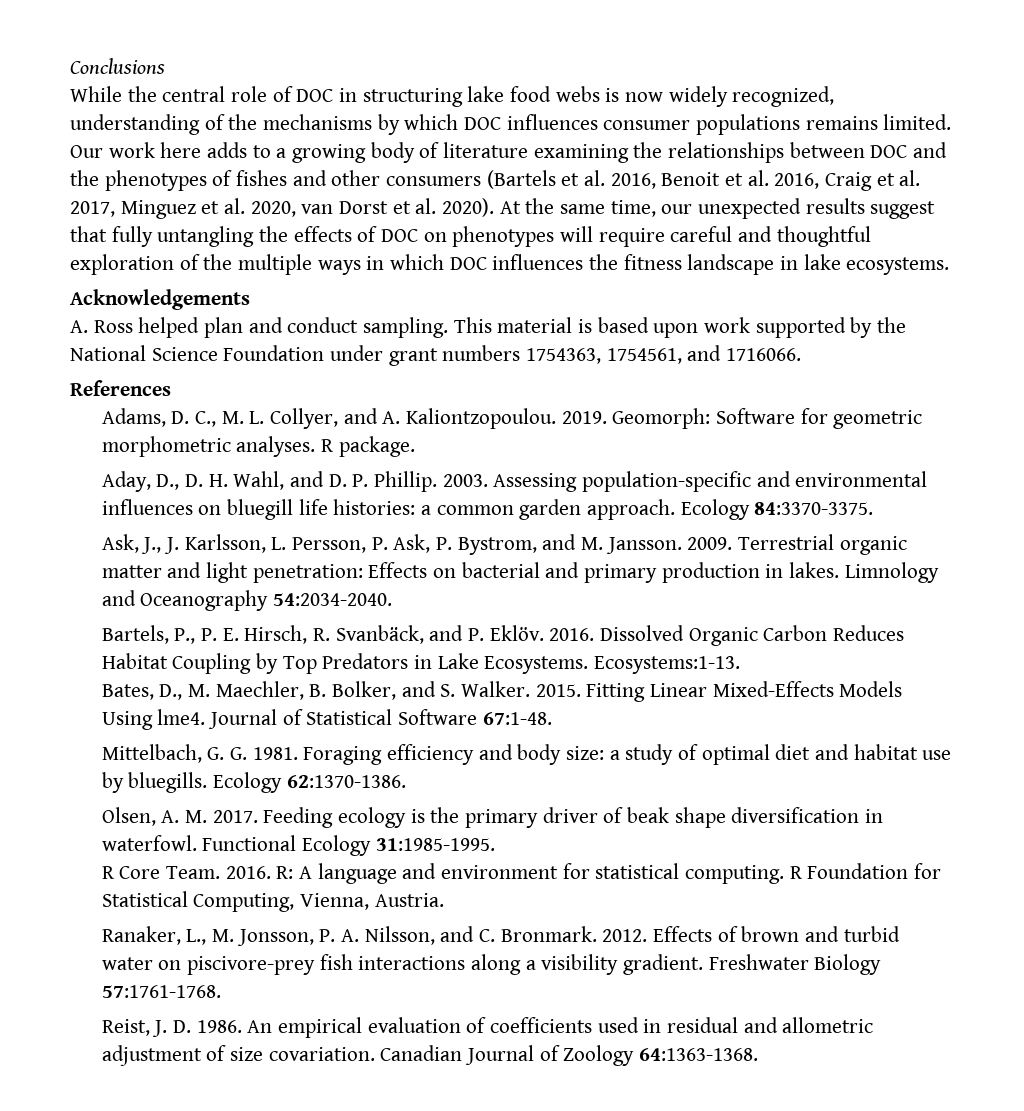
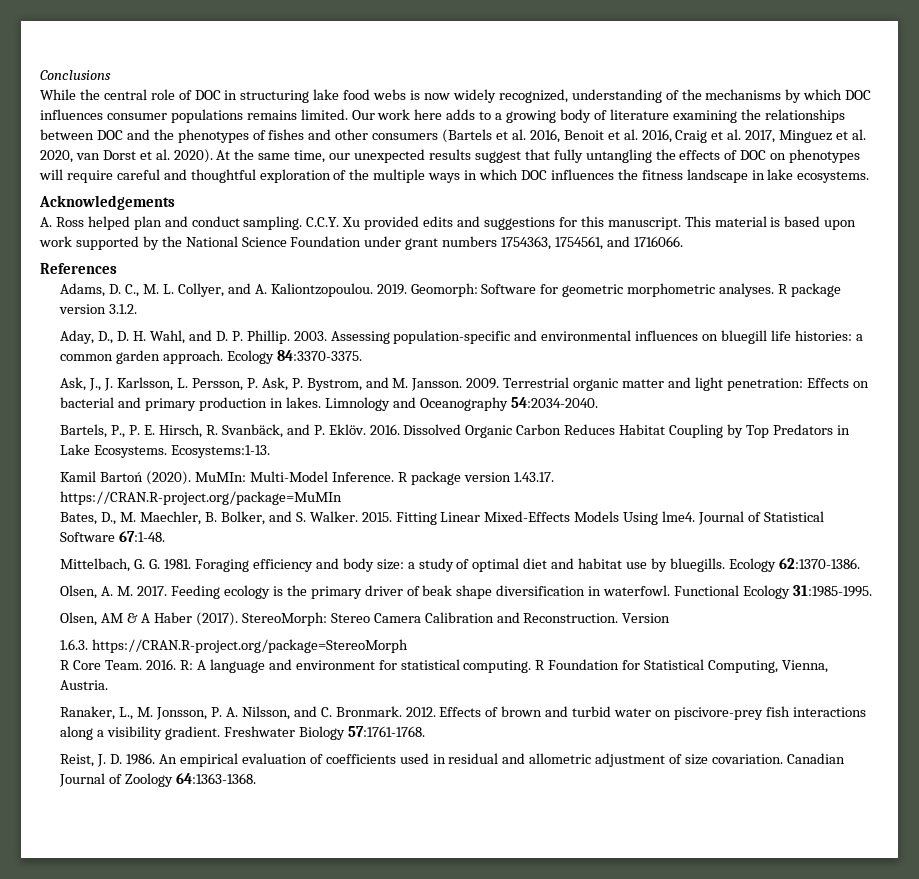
+ C.C.Y. Xu provided edits and suggestions for this manuscript.
- R package.
+ R package version 3.1.2.
+ Kamil Bartoń (2020). MuMIn: Multi-Model Inference. R package version 1.43.17.
+ https://CRAN.R-project.org/package=MuMIn
+ Olsen, AM & A Haber (2017). StereoMorph: Stereo Camera Calibration and Reconstruction. Version
+ 1.6.3. https://CRAN.R-project.org/package=StereoMorph

